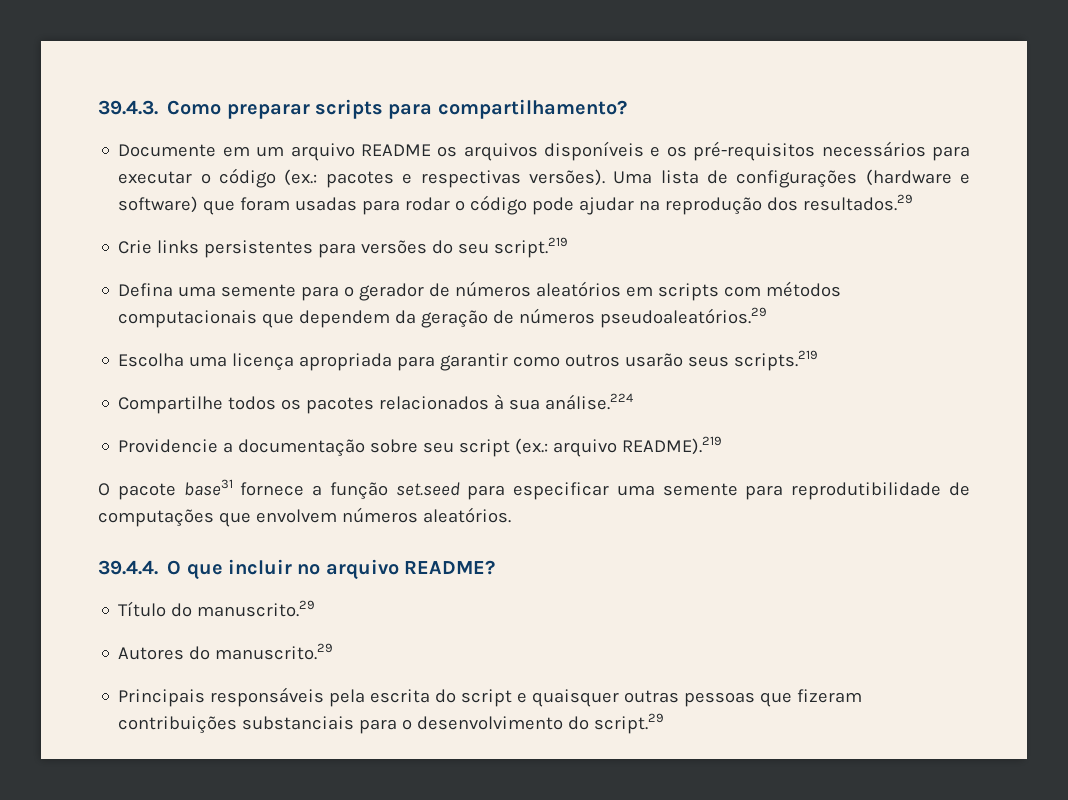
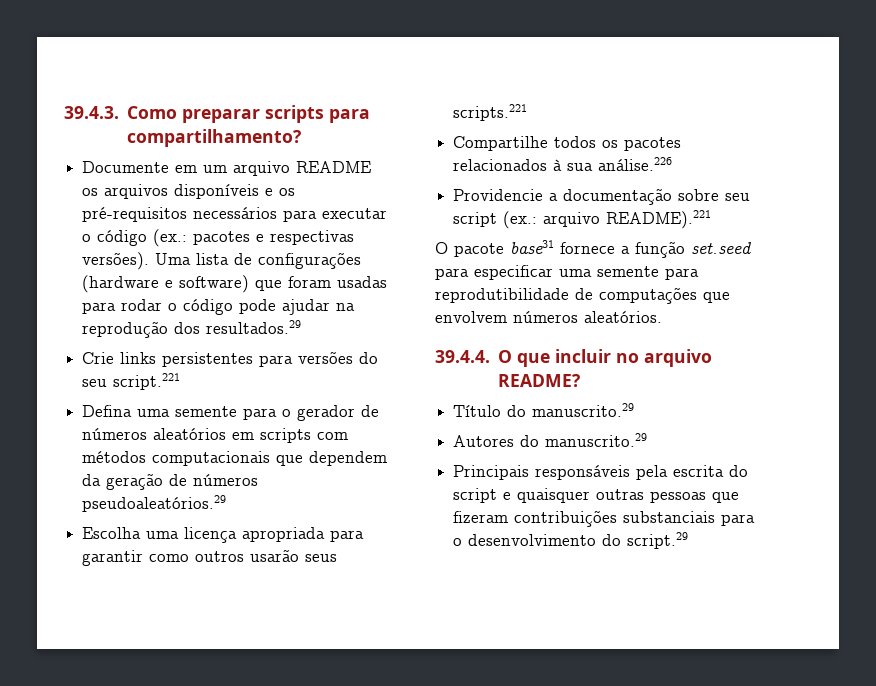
- Crie links persistentes para versões do seu script.219
+ Crie links persistentes para versões do seu script.221
- Escolha uma licença apropriada para garantir como outros usarão seus scripts.219
+ Escolha uma licença apropriada para garantir como outros usarão seus scripts.221
- Compartilhe todos os pacotes relacionados à sua análise.224
+ Compartilhe todos os pacotes relacionados à sua análise.226
- Providencie a documentação sobre seu script (ex.: arquivo README).219
+ Providencie a documentação sobre seu script (ex.: arquivo README).221

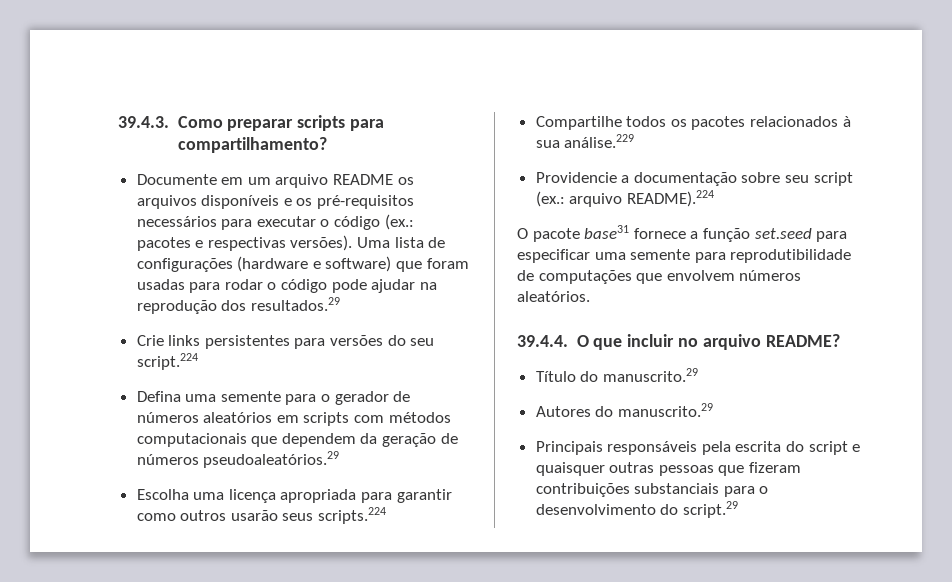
- Crie links persistentes para versões do seu script.221
+ Crie links persistentes para versões do seu script.224
- Escolha uma licença apropriada para garantir como outros usarão seus scripts.221
+ Escolha uma licença apropriada para garantir como outros usarão seus scripts.224
- Compartilhe todos os pacotes relacionados à sua análise.226
+ Compartilhe todos os pacotes relacionados à sua análise.229
- Providencie a documentação sobre seu script (ex.: arquivo README).221
+ Providencie a documentação sobre seu script (ex.: arquivo README).224

